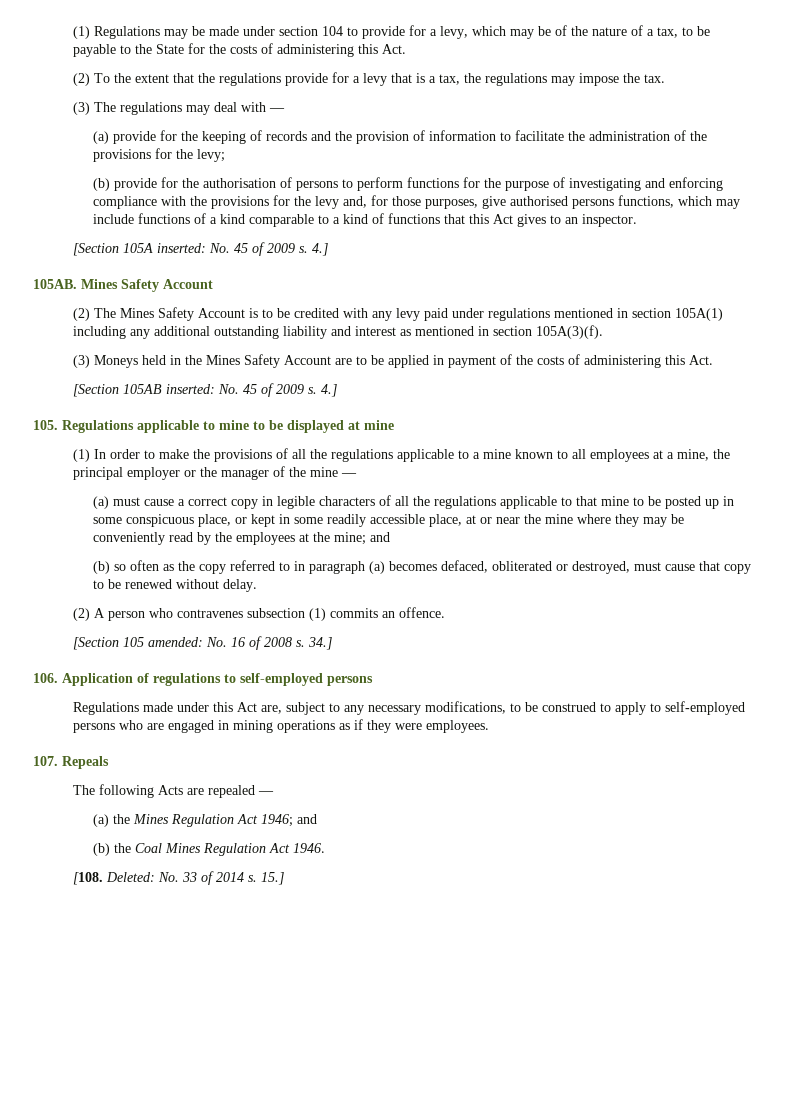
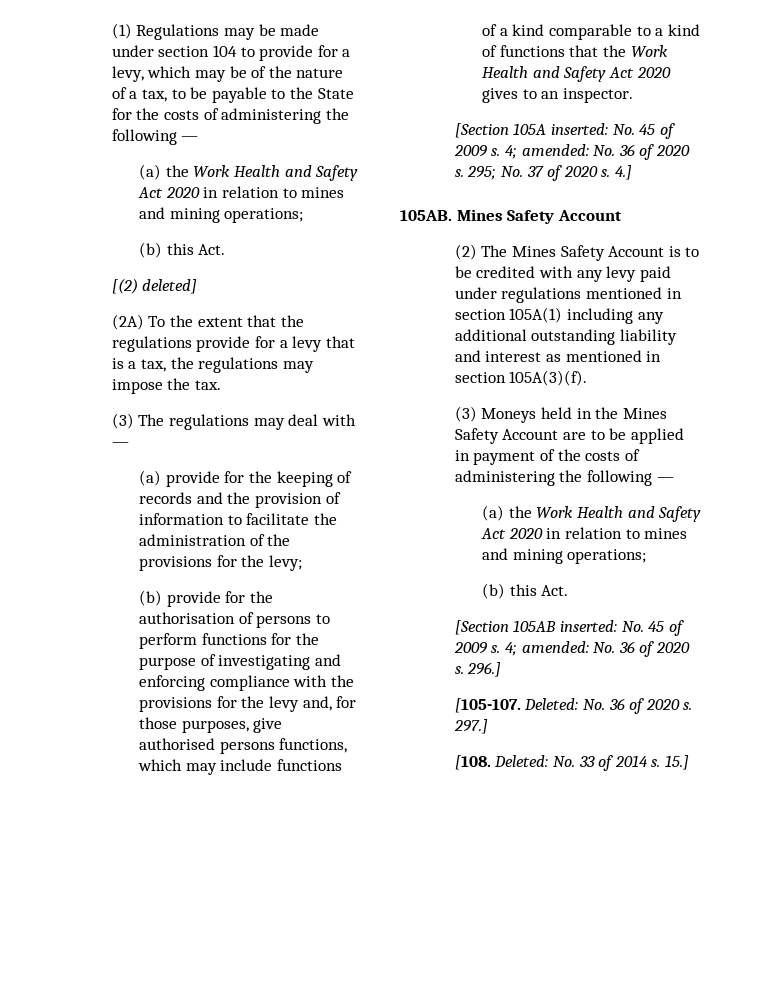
- (1) Regulations may be made under section 104 to provide for a levy, which may be of the nature of a tax, to be payable to the State for the costs of administering this Act.
- (2) To the extent that the regulations provide for a levy that is a tax, the regulations may impose the tax.
+ (1) Regulations may be made under section 104 to provide for a levy, which may be of the nature of a tax, to be payable to the State for the costs of administering the following —
+ (a) the Work Health and Safety Act 2020 in relation to mines and mining operations;
+ (b) this Act.
+ [(2) deleted]
+ (2A) To the extent that the regulations provide for a levy that is a tax, the regulations may impose the tax.
- (b) provide for the authorisation of persons to perform functions for the purpose of investigating and enforcing compliance with the provisions for the levy and, for those purposes, give authorised persons functions, which may include functions of a kind comparable to a kind of functions that this Act gives to an inspector.
+ (b) provide for the authorisation of persons to perform functions for the purpose of investigating and enforcing compliance with the provisions for the levy and, for those purposes, give authorised persons functions, which may include functions of a kind comparable to a kind of functions that the Work Health and Safety Act 2020 gives to an inspector.
+ 4; amended: No. 36 of 2020 s. 295; No. 37 of 2020 s.
- (3) Moneys held in the Mines Safety Account are to be applied in payment of the costs of administering this Act.
+ (3) Moneys held in the Mines Safety Account are to be applied in payment of the costs of administering the following —
+ (a) the Work Health and Safety Act 2020 in relation to mines and mining operations;
+ (b) this Act.
- [Section 105AB inserted: No. 45 of 2009 s. 4.]
- 105. Regulations applicable to mine to be displayed at mine
- (1) In order to make the provisions of all the regulations applicable to a mine known to all employees at a mine, the principal employer or the manager of the mine —
- (a) must cause a correct copy in legible characters of all the regulations applicable to that mine to be posted up in some conspicuous place, or kept in some readily accessible place, at or near the mine where they may be conveniently read by the employees at the mine; and
- (b) so often as the copy referred to in paragraph (a) becomes defaced, obliterated or destroyed, must cause that copy to be renewed without delay.
- (2) A person who contravenes subsection (1) commits an offence.
- [Section 105 amended: No. 16 of 2008 s. 34.]
- 106. Application of regulations to self-employed persons
- Regulations made under this Act are, subject to any necessary modifications, to be construed to apply to self-employed persons who are engaged in mining operations as if they were employees.
- 107. Repeals
- The following Acts are repealed —
- (a) the Mines Regulation Act 1946; and
- (b) the Coal Mines Regulation Act 1946.
+ [Section 105AB inserted: No. 45 of 2009 s. 4; amended: No. 36 of 2020 s. 296.]
+ [105-107. Deleted: No. 36 of 2020 s. 297.]

